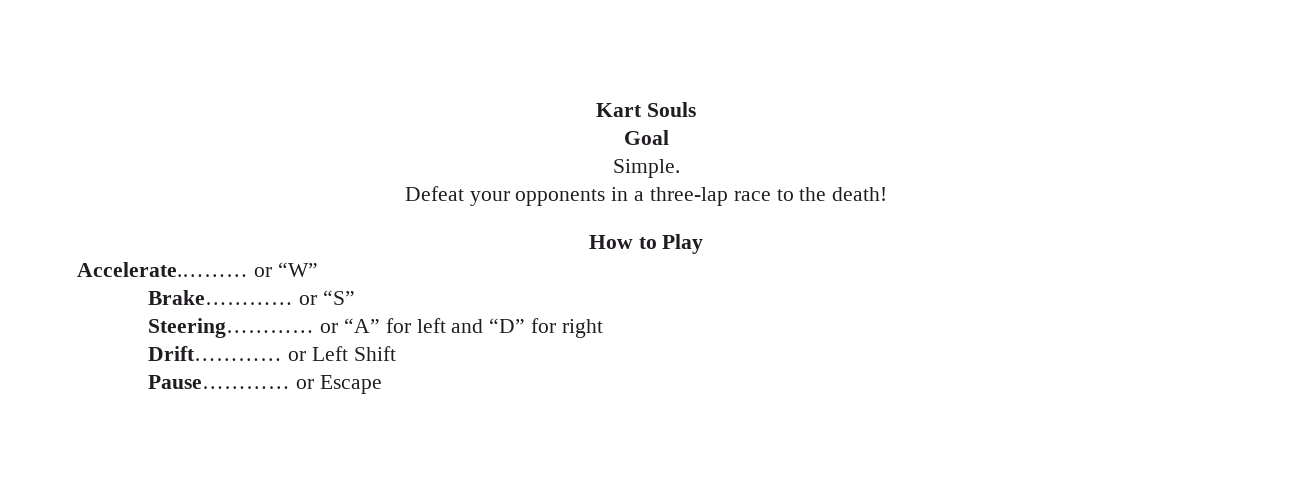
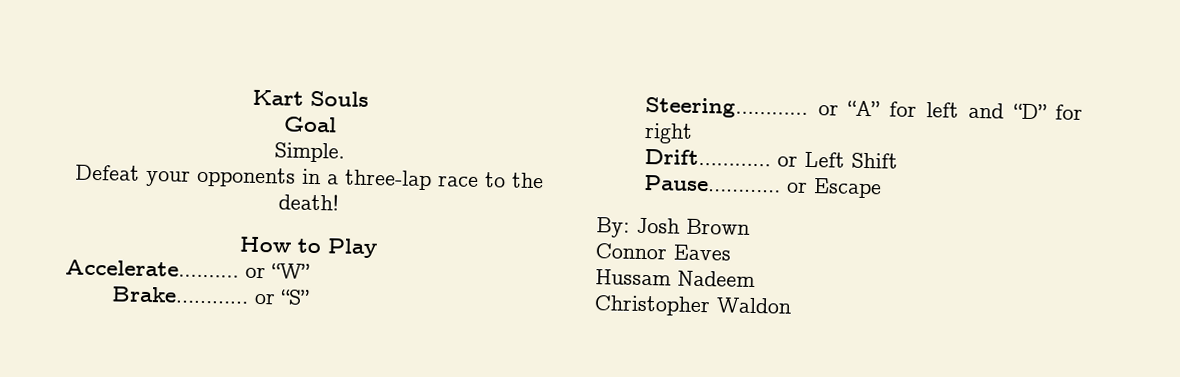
+ By: Josh Brown
+ Connor Eaves
+ Hussam Nadeem
+ Christopher Waldon

